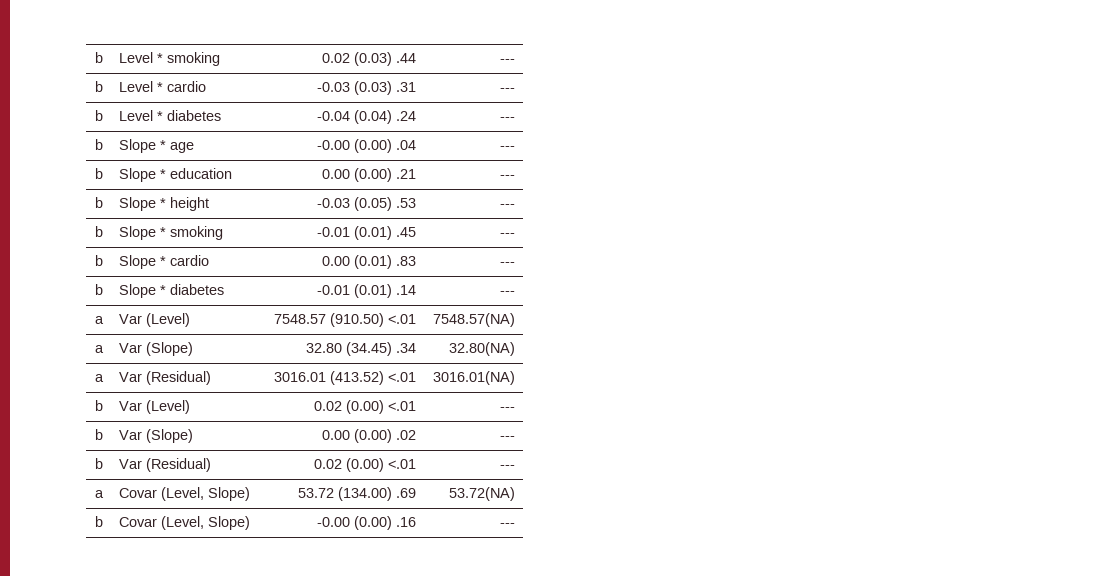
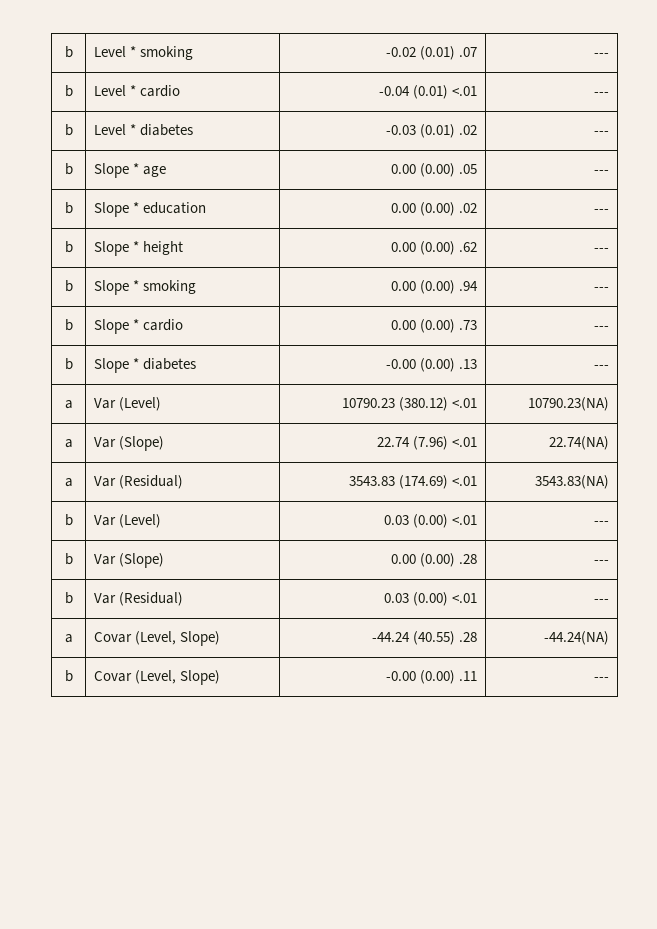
- b | Level * smoking | 0.02 (0.03) .44 | ---
+ b | Level * smoking | -0.02 (0.01) .07 | ---
- b | Level * cardio | -0.03 (0.03) .31 | ---
+ b | Level * cardio | -0.04 (0.01) <.01 | ---
- b | Level * diabetes | -0.04 (0.04) .24 | ---
+ b | Level * diabetes | -0.03 (0.01) .02 | ---
- b | Slope * age | -0.00 (0.00) .04 | ---
+ b | Slope * age | 0.00 (0.00) .05 | ---
- b | Slope * education | 0.00 (0.00) .21 | ---
+ b | Slope * education | 0.00 (0.00) .02 | ---
- b | Slope * height | -0.03 (0.05) .53 | ---
+ b | Slope * height | 0.00 (0.00) .62 | ---
- b | Slope * smoking | -0.01 (0.01) .45 | ---
+ b | Slope * smoking | 0.00 (0.00) .94 | ---
- b | Slope * cardio | 0.00 (0.01) .83 | ---
+ b | Slope * cardio | 0.00 (0.00) .73 | ---
- b | Slope * diabetes | -0.01 (0.01) .14 | ---
+ b | Slope * diabetes | -0.00 (0.00) .13 | ---
- a | Var (Level) | 7548.57 (910.50) <.01 | 7548.57(NA)
+ a | Var (Level) | 10790.23 (380.12) <.01 | 10790.23(NA)
- a | Var (Slope) | 32.80 (34.45) .34 | 32.80(NA)
+ a | Var (Slope) | 22.74 (7.96) <.01 | 22.74(NA)
- a | Var (Residual) | 3016.01 (413.52) <.01 | 3016.01(NA)
+ a | Var (Residual) | 3543.83 (174.69) <.01 | 3543.83(NA)
- b | Var (Level) | 0.02 (0.00) <.01 | ---
+ b | Var (Level) | 0.03 (0.00) <.01 | ---
- b | Var (Slope) | 0.00 (0.00) .02 | ---
+ b | Var (Slope) | 0.00 (0.00) .28 | ---
- b | Var (Residual) | 0.02 (0.00) <.01 | ---
+ b | Var (Residual) | 0.03 (0.00) <.01 | ---
- a | Covar (Level, Slope) | 53.72 (134.00) .69 | 53.72(NA)
+ a | Covar (Level, Slope) | -44.24 (40.55) .28 | -44.24(NA)
- b | Covar (Level, Slope) | -0.00 (0.00) .16 | ---
+ b | Covar (Level, Slope) | -0.00 (0.00) .11 | ---

